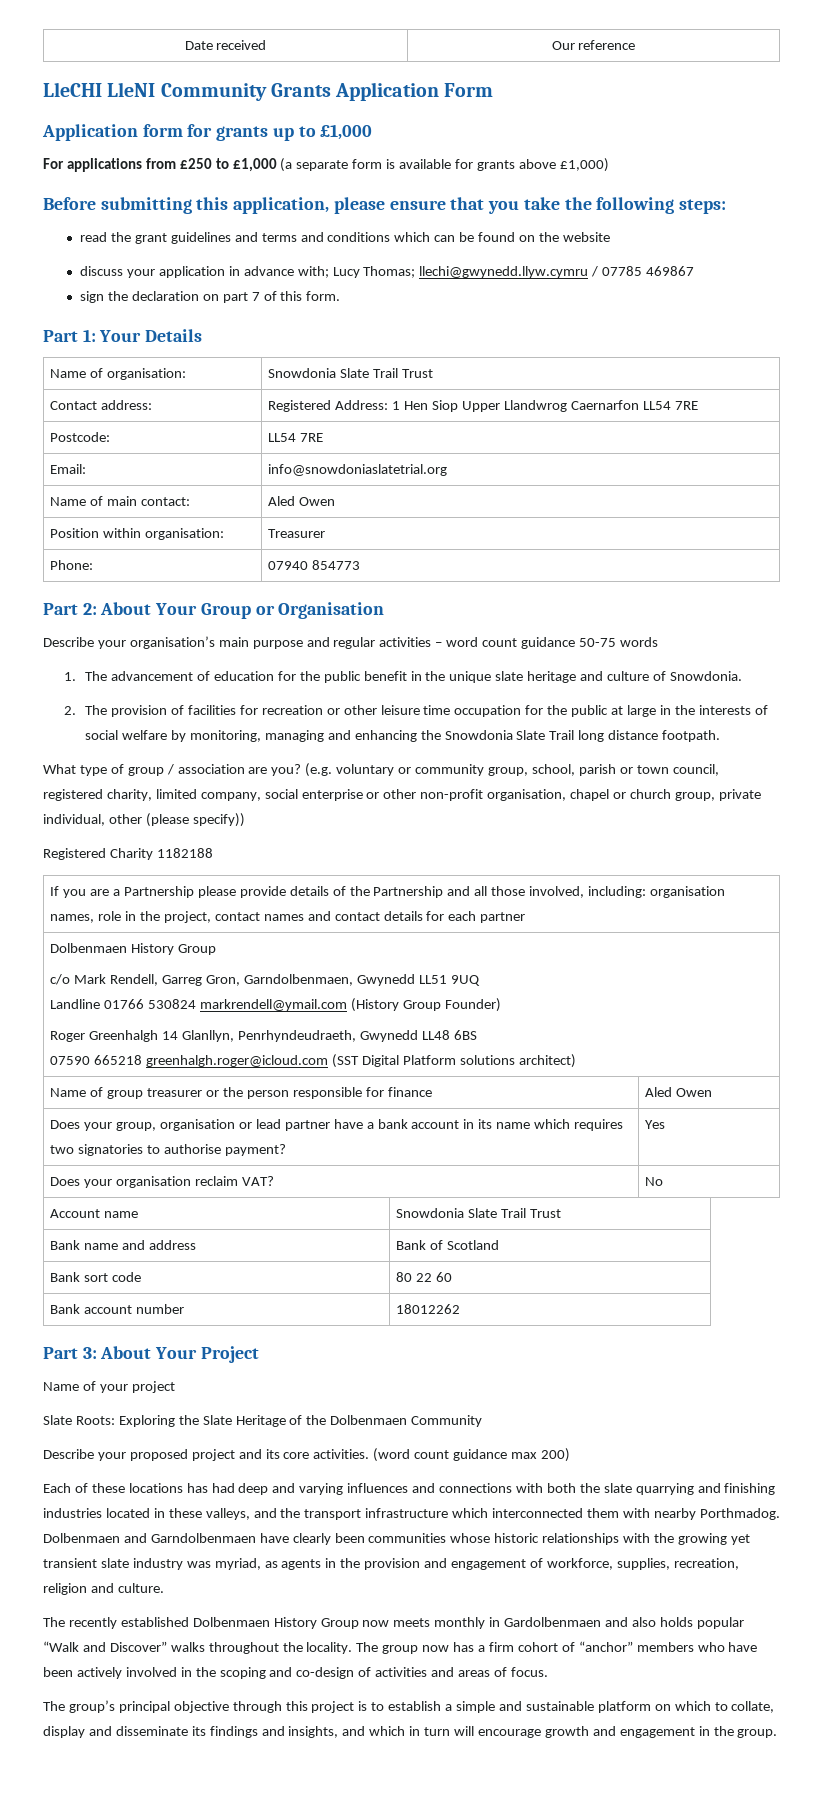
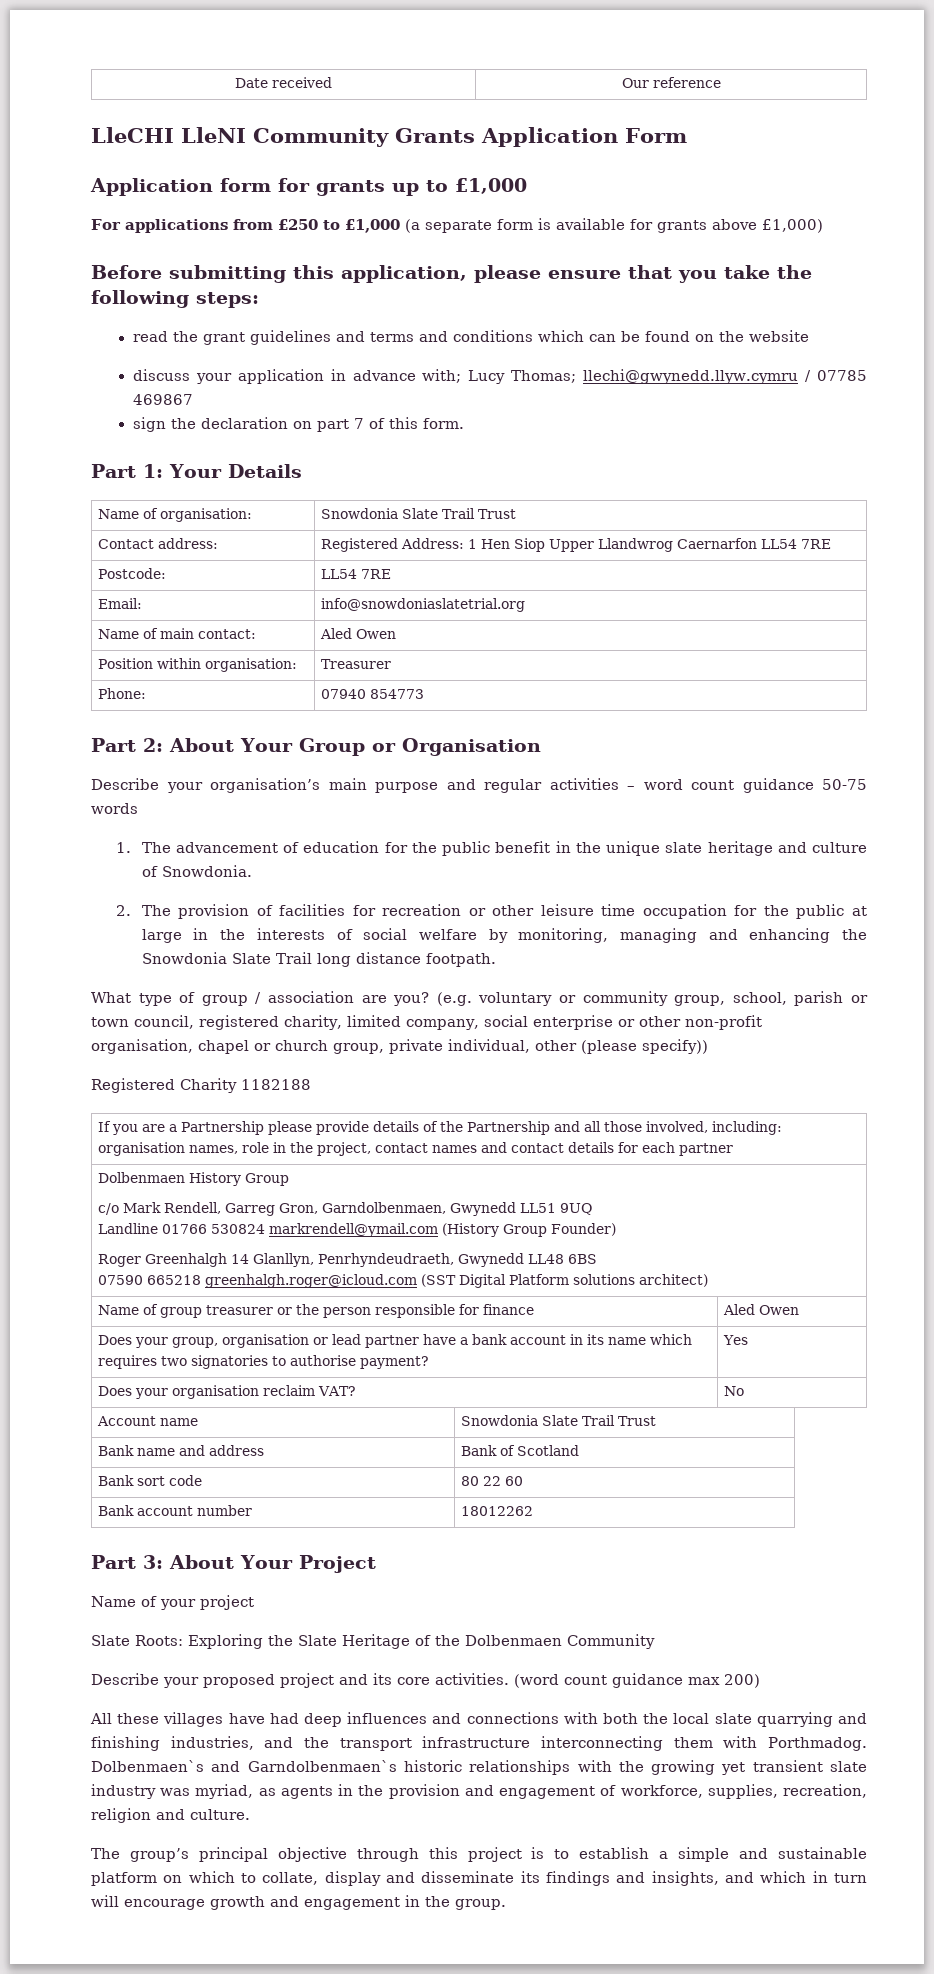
- Each of these locations has had deep and varying influences and connections with both the slate quarrying and finishing industries located in these valleys, and the transport infrastructure which interconnected them with nearby Porthmadog. Dolbenmaen and Garndolbenmaen have clearly been communities whose historic relationships with the growing yet transient slate industry was myriad, as agents in the provision and engagement of workforce, supplies, recreation, religion and culture.
+ All these villages have had deep influences and connections with both the local slate quarrying and finishing industries, and the transport infrastructure interconnecting them with Porthmadog. Dolbenmaen`s and Garndolbenmaen`s historic relationships with the growing yet transient slate industry was myriad, as agents in the provision and engagement of workforce, supplies, recreation, religion and culture.
- The recently established Dolbenmaen History Group now meets monthly in Gardolbenmaen and also holds popular “Walk and Discover” walks throughout the locality. The group now has a firm cohort of “anchor” members who have been actively involved in the scoping and co-design of activities and areas of focus.

